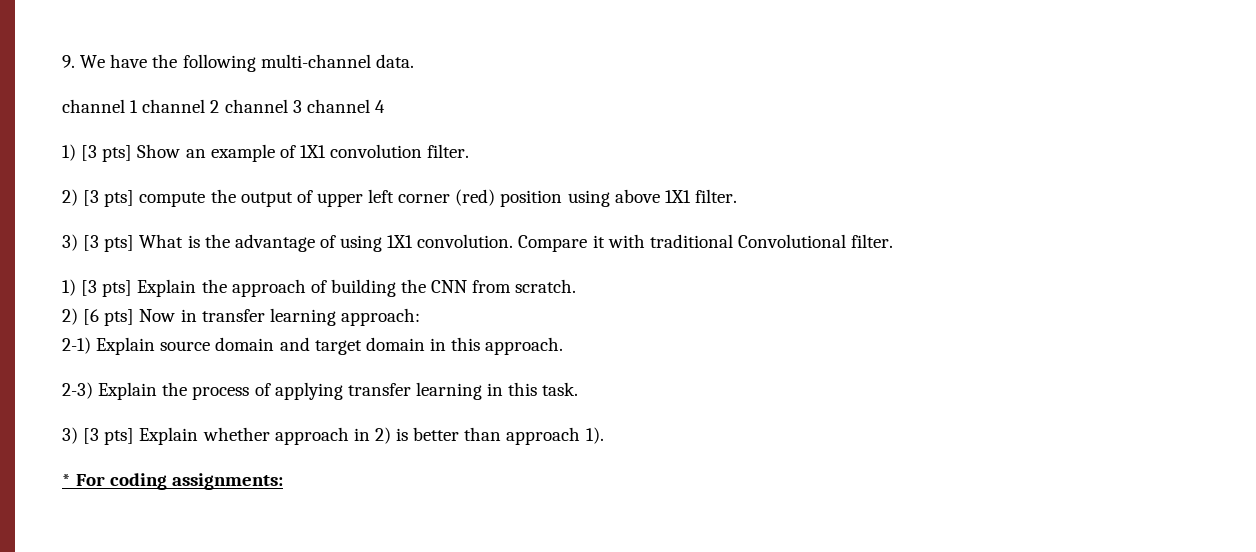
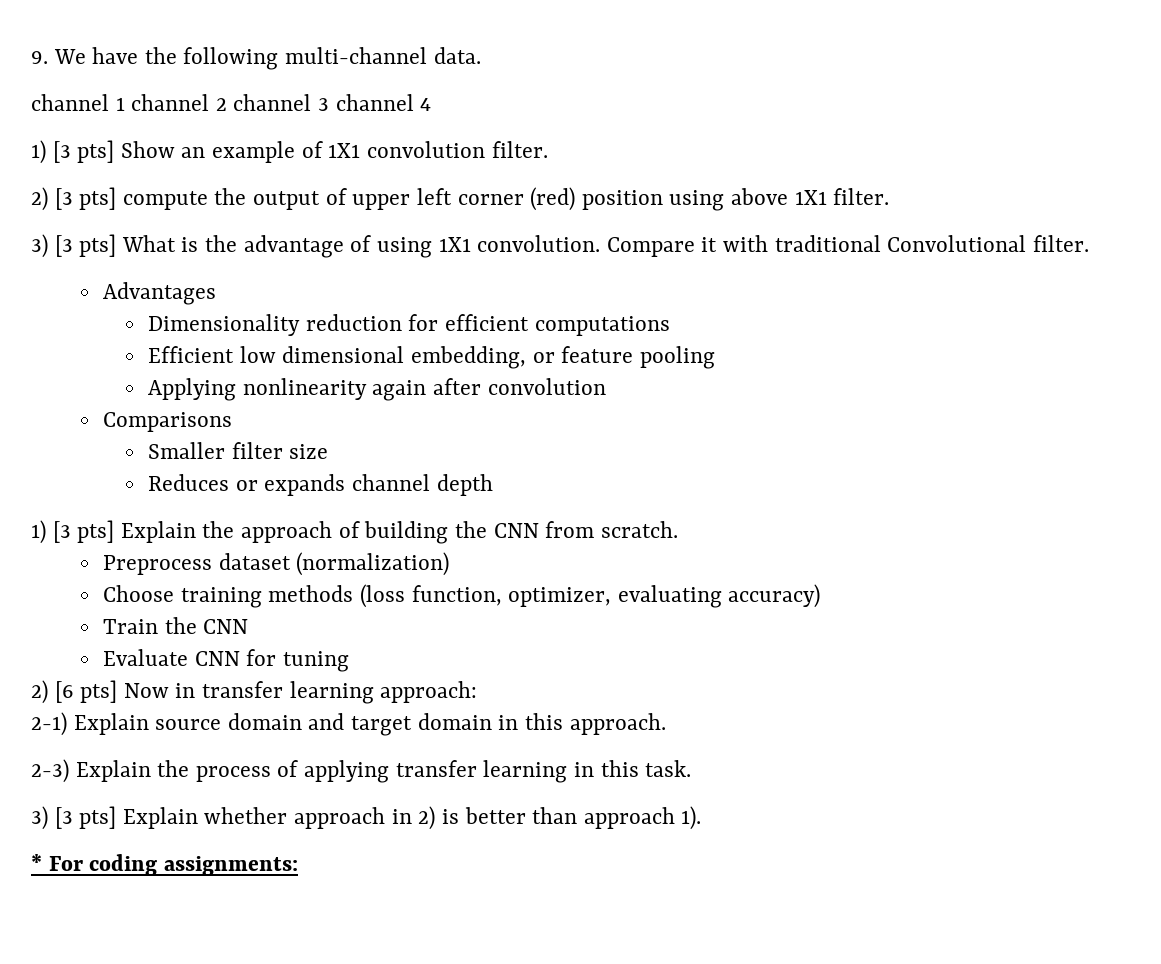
+ Advantages
+ Dimensionality reduction for efficient computations
+ Efficient low dimensional embedding, or feature pooling
+ Applying nonlinearity again after convolution
+ Comparisons
+ Smaller filter size
+ Reduces or expands channel depth
+ Preprocess dataset (normalization)
+ Choose training methods (loss function, optimizer, evaluating accuracy)
+ Train the CNN
+ Evaluate CNN for tuning

